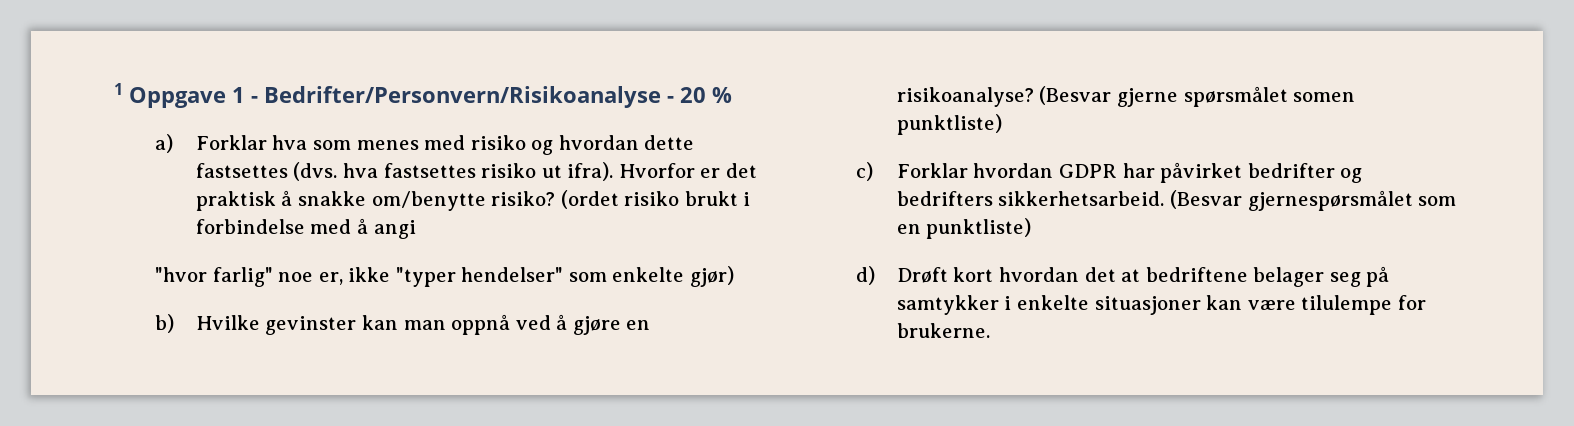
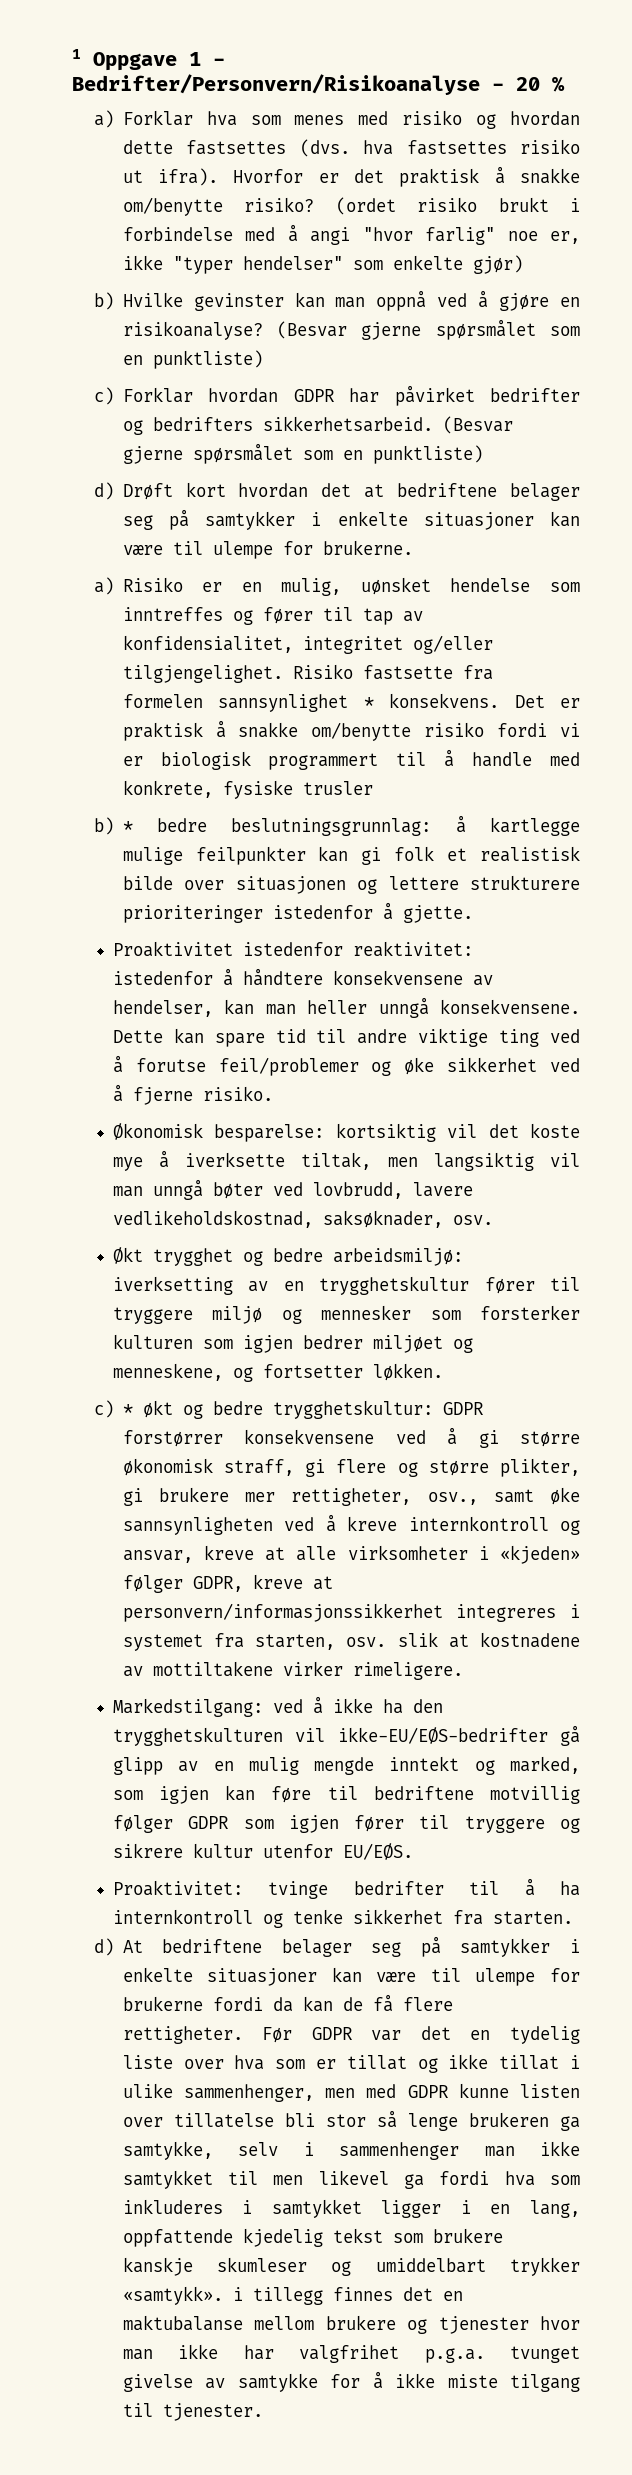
- (ordet risiko brukt i forbindelse med å angi
- "hvor farlig" noe er, ikke "typer hendelser" som enkelte gjør)
+ (ordet risiko brukt i forbindelse med å angi "hvor farlig" noe er, ikke "typer hendelser" som enkelte gjør)
- b) Hvilke gevinster kan man oppnå ved å gjøre en risikoanalyse? (Besvar gjerne spørsmålet somen punktliste)
+ b) Hvilke gevinster kan man oppnå ved å gjøre en risikoanalyse? (Besvar gjerne spørsmålet som en punktliste)
- c) Forklar hvordan GDPR har påvirket bedrifter og bedrifters sikkerhetsarbeid. (Besvar gjernespørsmålet som en punktliste)
+ c) Forklar hvordan GDPR har påvirket bedrifter og bedrifters sikkerhetsarbeid. (Besvar gjerne spørsmålet som en punktliste)
- d) Drøft kort hvordan det at bedriftene belager seg på samtykker i enkelte situasjoner kan være tilulempe for brukerne.
+ d) Drøft kort hvordan det at bedriftene belager seg på samtykker i enkelte situasjoner kan være til ulempe for brukerne.
+ a) Risiko er en mulig, uønsket hendelse som inntreffes og fører til tap av konfidensialitet, integritet og/eller tilgjengelighet. Risiko fastsette fra formelen sannsynlighet * konsekvens. Det er praktisk å snakke om/benytte risiko fordi vi er biologisk programmert til å handle med konkrete, fysiske trusler
+ b) * bedre beslutningsgrunnlag: å kartlegge mulige feilpunkter kan gi folk et realistisk bilde over situasjonen og lettere strukturere prioriteringer istedenfor å gjette.
+ Proaktivitet istedenfor reaktivitet: istedenfor å håndtere konsekvensene av hendelser, kan man heller unngå konsekvensene. Dette kan spare tid til andre viktige ting ved å forutse feil/problemer og øke sikkerhet ved å fjerne risiko.
+ Økonomisk besparelse: kortsiktig vil det koste mye å iverksette tiltak, men langsiktig vil man unngå bøter ved lovbrudd, lavere vedlikeholdskostnad, saksøknader, osv.
+ Økt trygghet og bedre arbeidsmiljø: iverksetting av en trygghetskultur fører til tryggere miljø og mennesker som forsterker kulturen som igjen bedrer miljøet og menneskene, og fortsetter løkken.
+ c) * økt og bedre trygghetskultur: GDPR forstørrer konsekvensene ved å gi større økonomisk straff, gi flere og større plikter, gi brukere mer rettigheter, osv., samt øke sannsynligheten ved å kreve internkontroll og ansvar, kreve at alle virksomheter i «kjeden» følger GDPR, kreve at personvern/informasjonssikkerhet integreres i systemet fra starten, osv. slik at kostnadene av mottiltakene virker rimeligere.
+ Markedstilgang: ved å ikke ha den trygghetskulturen vil ikke-EU/EØS-bedrifter gå glipp av en mulig mengde inntekt og marked, som igjen kan føre til bedriftene motvillig følger GDPR som igjen fører til tryggere og sikrere kultur utenfor EU/EØS.
+ Proaktivitet: tvinge bedrifter til å ha internkontroll og tenke sikkerhet fra starten.
+ d) At bedriftene belager seg på samtykker i enkelte situasjoner kan være til ulempe for brukerne fordi da kan de få flere rettigheter. Før GDPR var det en tydelig liste over hva som er tillat og ikke tillat i ulike sammenhenger, men med GDPR kunne listen over tillatelse bli stor så lenge brukeren ga samtykke, selv i sammenhenger man ikke samtykket til men likevel ga fordi hva som inkluderes i samtykket ligger i en lang, oppfattende kjedelig tekst som brukere kanskje skumleser og umiddelbart trykker «samtykk». i tillegg finnes det en maktubalanse mellom brukere og tjenester hvor man ikke har valgfrihet p.g.a. tvunget givelse av samtykke for å ikke miste tilgang til tjenester.

